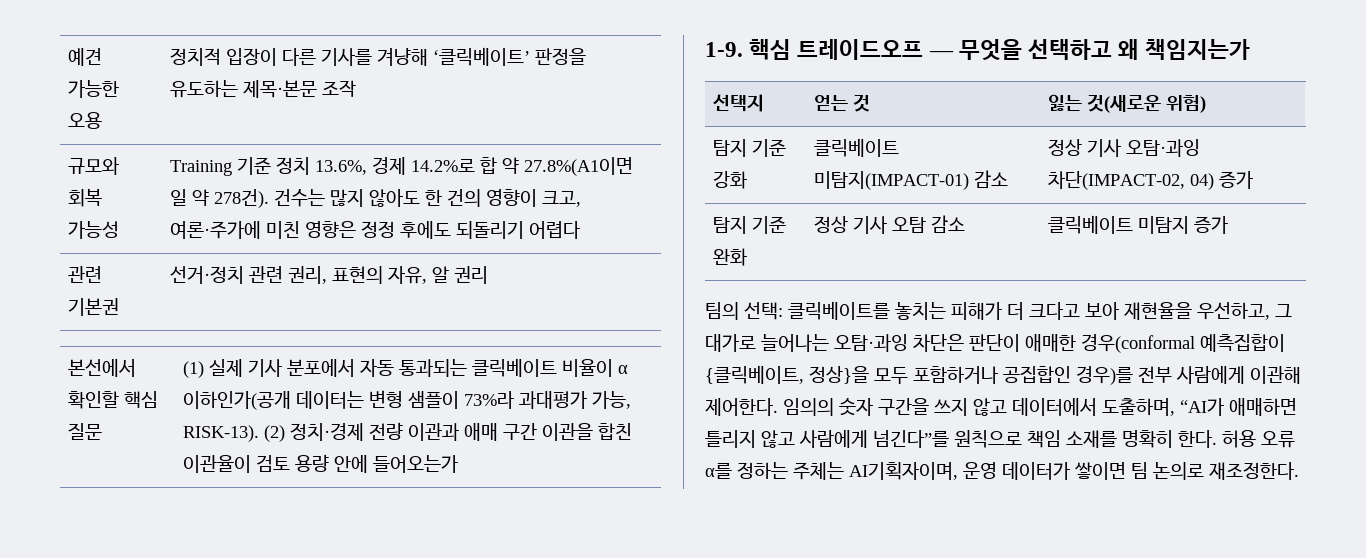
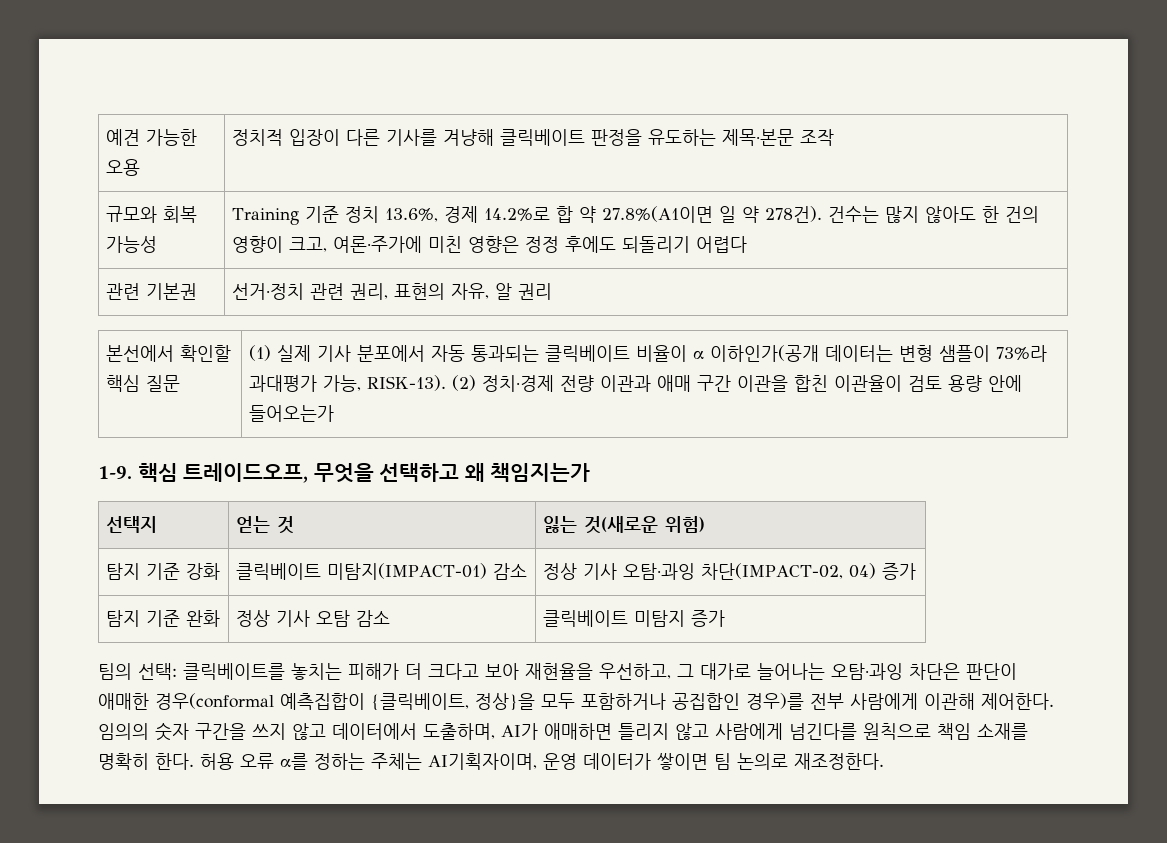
- 예견 가능한 오용 | 정치적 입장이 다른 기사를 겨냥해 ‘클릭베이트’ 판정을 유도하는 제목·본문 조작
+ 예견 가능한 오용 | 정치적 입장이 다른 기사를 겨냥해 클릭베이트 판정을 유도하는 제목·본문 조작
- 핵심 트레이드오프 — 무엇을 선택하고 왜 책임지는가
+ 핵심 트레이드오프, 무엇을 선택하고 왜 책임지는가
- 임의의 숫자 구간을 쓰지 않고 데이터에서 도출하며, “AI가 애매하면 틀리지 않고 사람에게 넘긴다”를 원칙으로 책임 소재를 명확히 한다.
+ 임의의 숫자 구간을 쓰지 않고 데이터에서 도출하며, AI가 애매하면 틀리지 않고 사람에게 넘긴다를 원칙으로 책임 소재를 명확히 한다.

